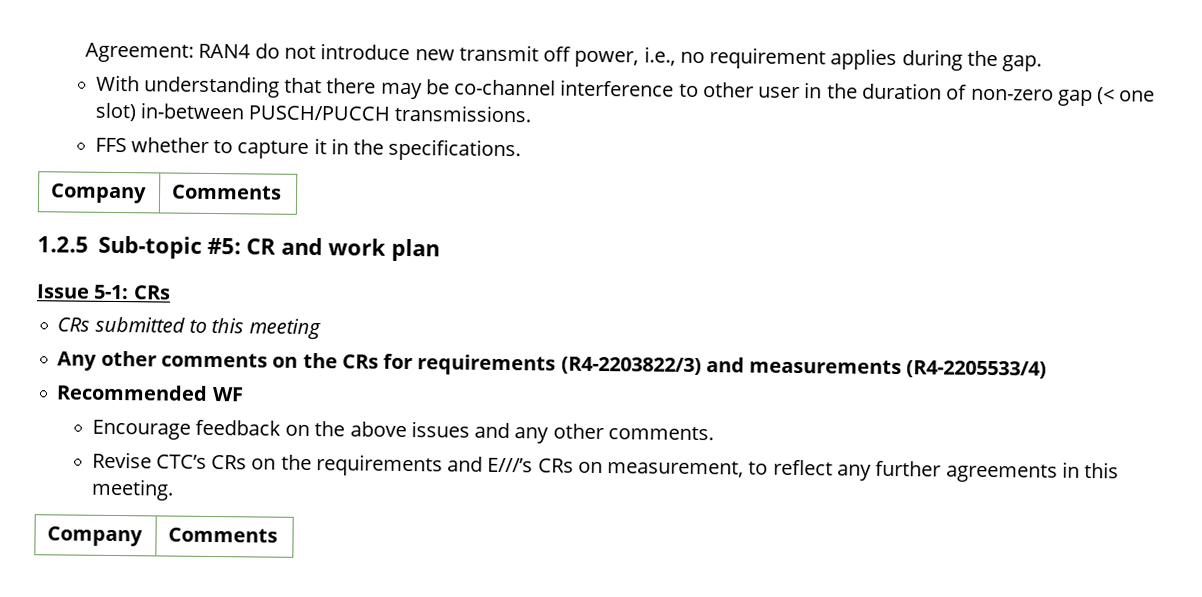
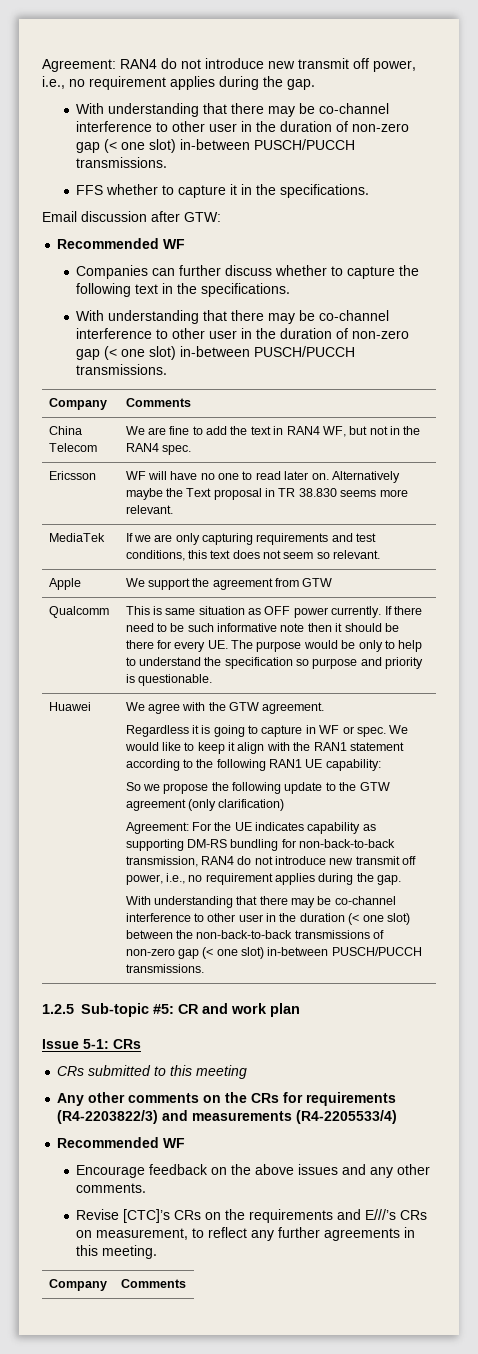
  FFS whether to capture it in the specifications.
+ Email discussion after GTW:
+ Recommended WF
+ Companies can further discuss whether to capture the following text in the specifications.
+ With understanding that there may be co-channel interference to other user in the duration of non-zero gap (< one slot) in-between PUSCH/PUCCH transmissions.
  Company | Comments
+ China Telecom | We are fine to add the text in RAN4 WF, but not in the RAN4 spec.
+ Ericsson | WF will have no one to read later on. Alternatively maybe the Text proposal in TR 38.830 seems more relevant.
+ MediaTek | If we are only capturing requirements and test conditions, this text does not seem so relevant.
+ Apple | We support the agreement from GTW
+ Qualcomm | This is same situation as OFF power currently. If there need to be such informative note then it should be there for every UE. The purpose would be only to help to understand the specification so purpose and priority is questionable.
+ Huawei | We agree with the GTW agreement.
+ Regardless it is going to capture in WF or spec. We would like to keep it align with the RAN1 statement according to the following RAN1 UE capability:
+ So we propose the following update to the GTW agreement (only clarification)
+ Agreement: For the UE indicates capability as supporting DM-RS bundling for non-back-to-back transmission, RAN4 do not introduce new transmit off power, i.e., no requirement applies during the gap.
+ With understanding that there may be co-channel interference to other user in the duration (< one slot) between the non-back-to-back transmissions of non-zero gap (< one slot) in-between PUSCH/PUCCH transmissions.
- Revise CTC’s CRs on the requirements and E///’s CRs on measurement, to reflect any further agreements in this meeting.
+ Revise [CTC]’s CRs on the requirements and E///’s CRs on measurement, to reflect any further agreements in this meeting.

